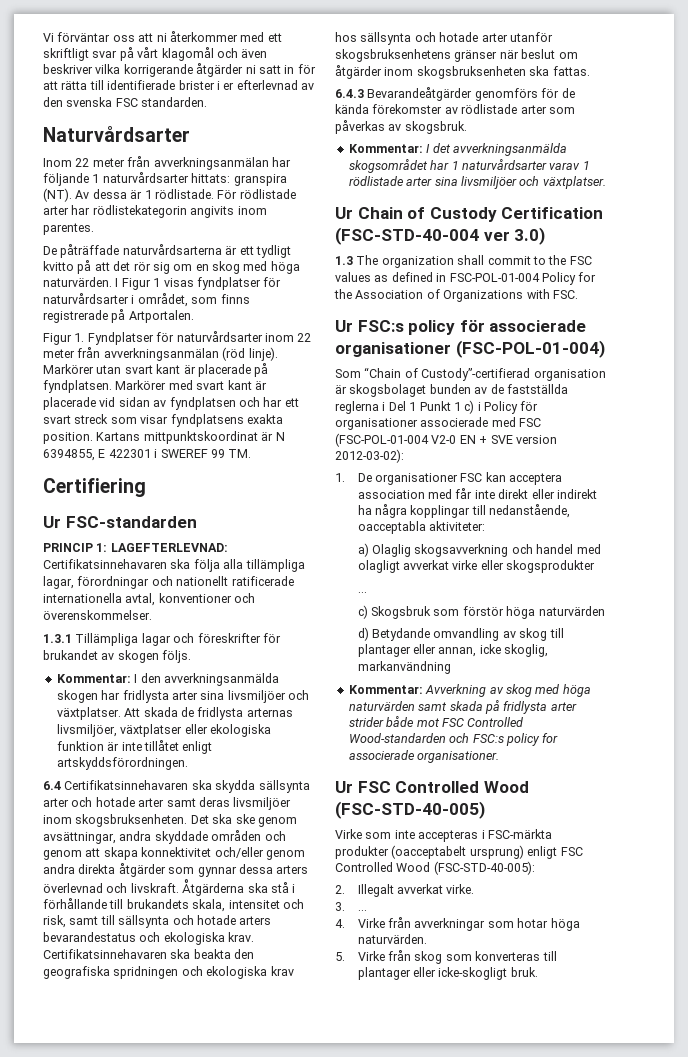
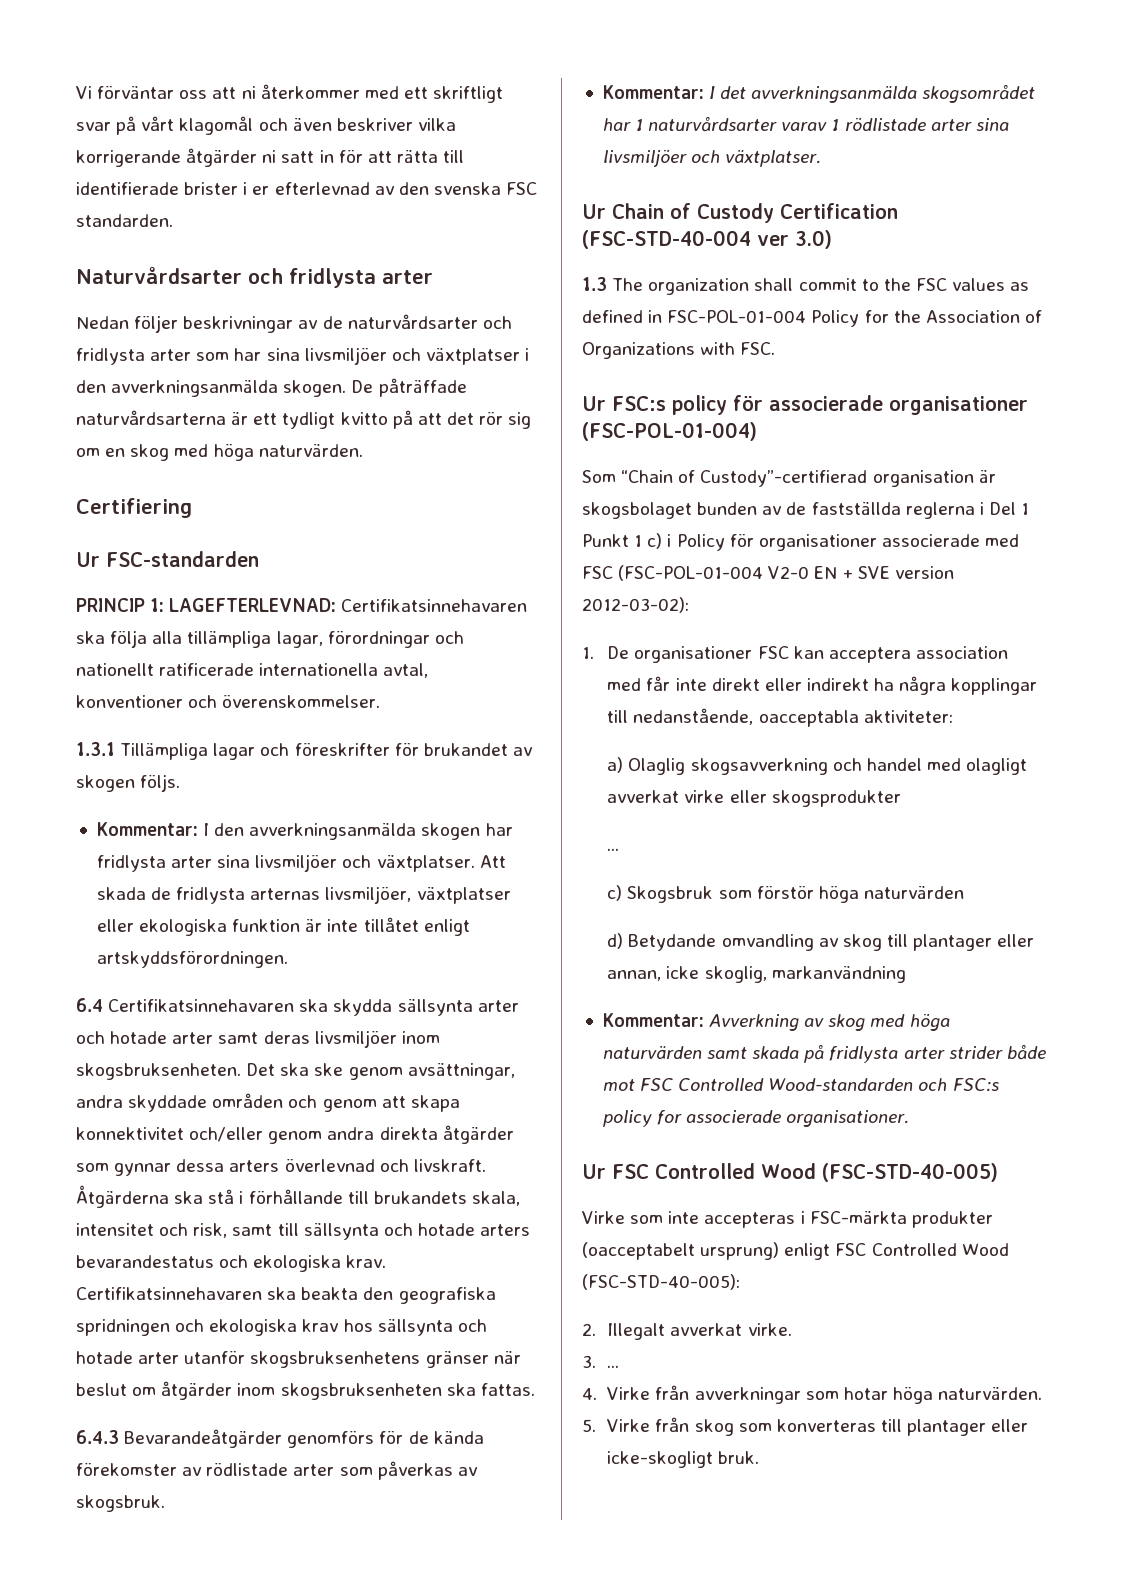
- Naturvårdsarter
- Inom 22 meter från avverkningsanmälan har följande 1 naturvårdsarter hittats: granspira (NT). Av dessa är 1 rödlistade. För rödlistade arter har rödlistekategorin angivits inom parentes.
- De påträffade naturvårdsarterna är ett tydligt kvitto på att det rör sig om en skog med höga naturvärden. I Figur 1 visas fyndplatser för naturvårdsarter i området, som finns registrerade på Artportalen.
- Figur 1. Fyndplatser för naturvårdsarter inom 22 meter från avverkningsanmälan (röd linje). Markörer utan svart kant är placerade på fyndplatsen. Markörer med svart kant är placerade vid sidan av fyndplatsen och har ett svart streck som visar fyndplatsens exakta position. Kartans mittpunktskoordinat är N 6394855, E 422301 i SWEREF 99 TM.
+ Naturvårdsarter och fridlysta arter
+ Nedan följer beskrivningar av de naturvårdsarter och fridlysta arter som har sina livsmiljöer och växtplatser i den avverkningsanmälda skogen. De påträffade naturvårdsarterna är ett tydligt kvitto på att det rör sig om en skog med höga naturvärden.

